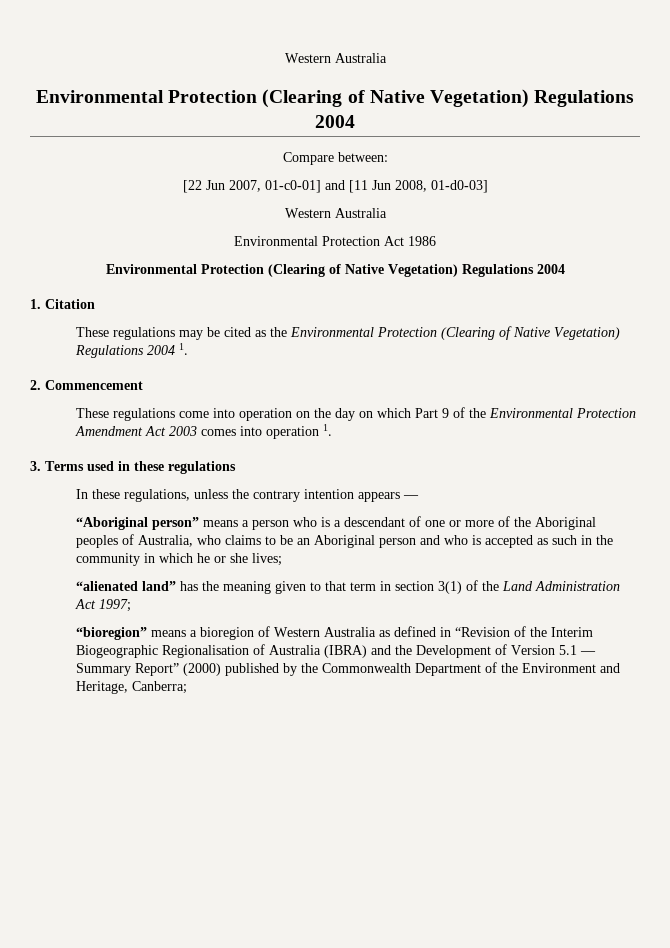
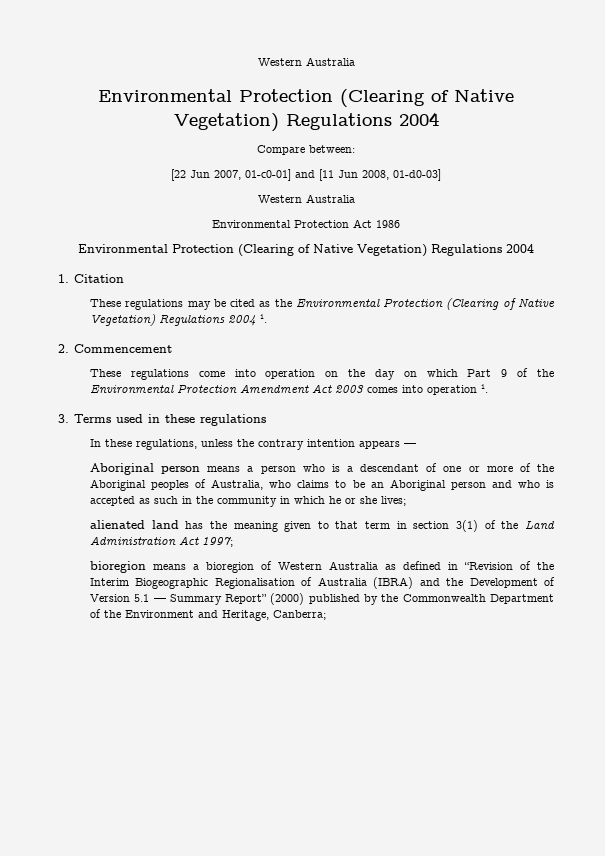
- “Aboriginal person” means a person who is a descendant of one or more of the Aboriginal peoples of Australia, who claims to be an Aboriginal person and who is accepted as such in the community in which he or she lives;
+ Aboriginal person means a person who is a descendant of one or more of the Aboriginal peoples of Australia, who claims to be an Aboriginal person and who is accepted as such in the community in which he or she lives;
- “alienated land” has the meaning given to that term in section 3(1) of the Land Administration Act 1997;
+ alienated land has the meaning given to that term in section 3(1) of the Land Administration Act 1997;
- “bioregion” means a bioregion of Western Australia as defined in “Revision of the Interim Biogeographic Regionalisation of Australia (IBRA) and the Development of Version 5.1 — Summary Report” (2000) published by the Commonwealth Department of the Environment and Heritage, Canberra;
+ bioregion means a bioregion of Western Australia as defined in “Revision of the Interim Biogeographic Regionalisation of Australia (IBRA) and the Development of Version 5.1 — Summary Report” (2000) published by the Commonwealth Department of the Environment and Heritage, Canberra;

